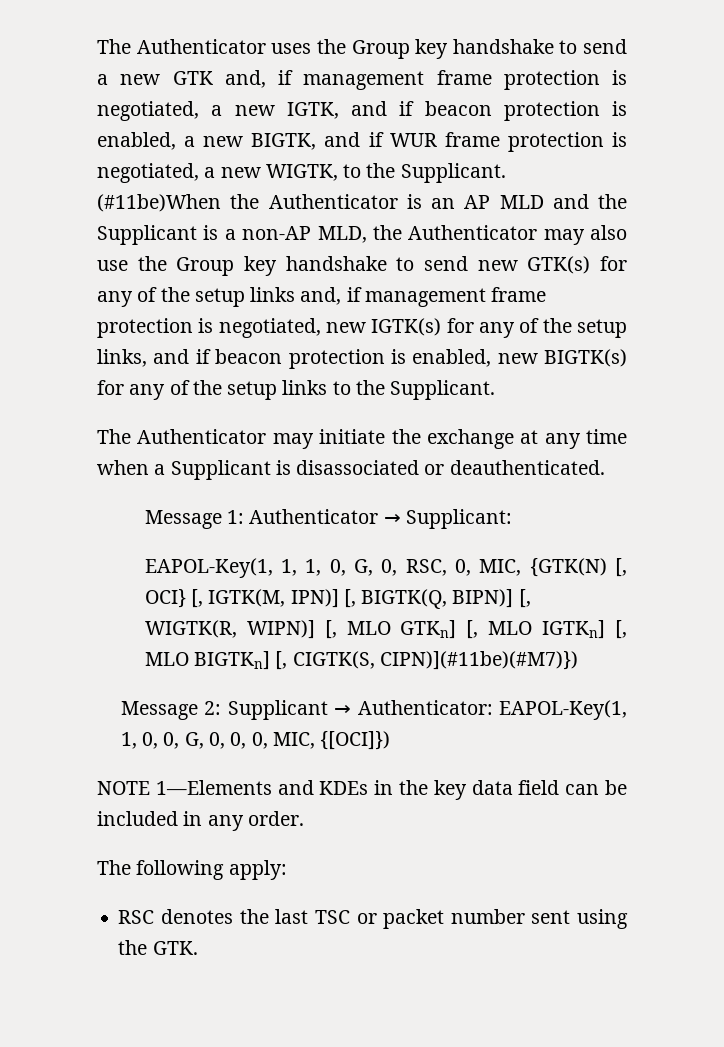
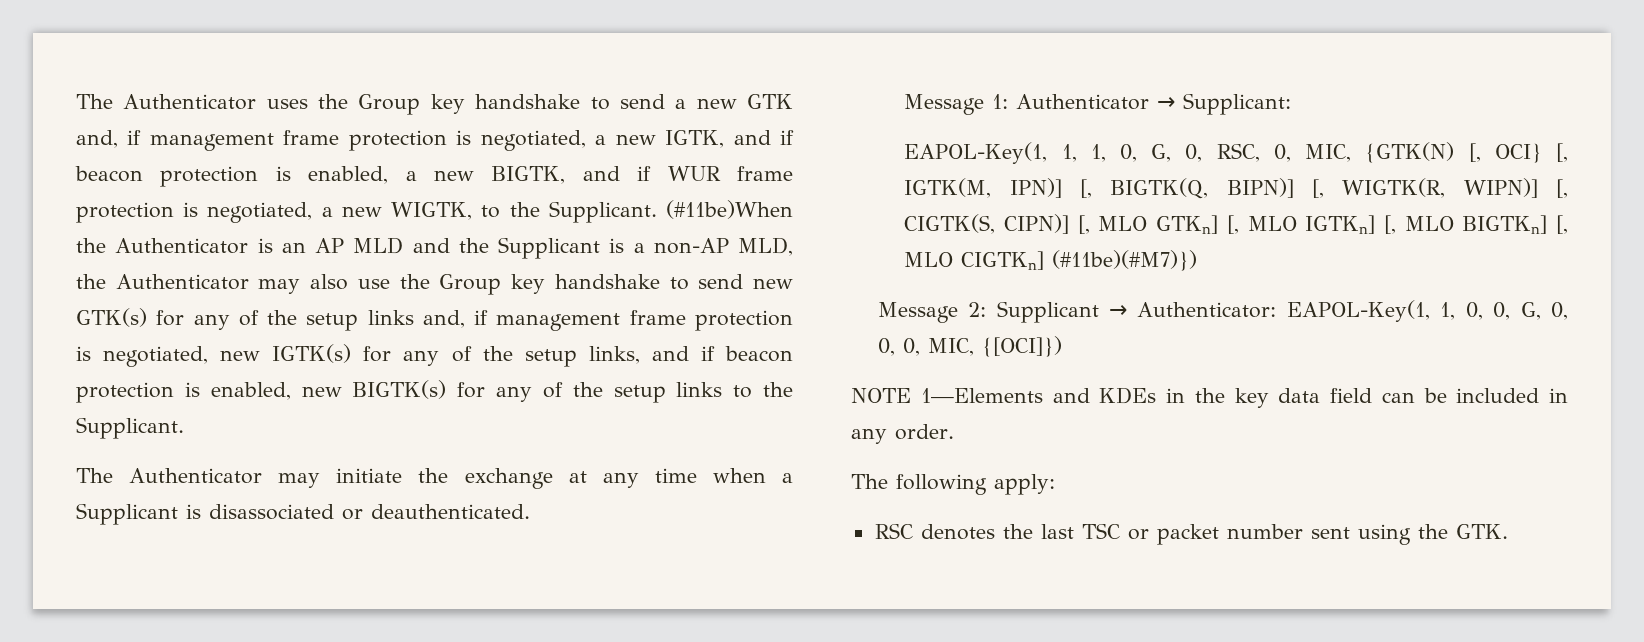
- EAPOL-Key(1, 1, 1, 0, G, 0, RSC, 0, MIC, {GTK(N) [, OCI} [, IGTK(M, IPN)] [, BIGTK(Q, BIPN)] [, WIGTK(R, WIPN)] [, MLO GTKn] [, MLO IGTKn] [, MLO BIGTKn] [, CIGTK(S, CIPN)](#11be)(#M7)})
+ EAPOL-Key(1, 1, 1, 0, G, 0, RSC, 0, MIC, {GTK(N) [, OCI} [, IGTK(M, IPN)] [, BIGTK(Q, BIPN)] [, WIGTK(R, WIPN)] [, CIGTK(S, CIPN)] [, MLO GTKn] [, MLO IGTKn] [, MLO BIGTKn] [, MLO CIGTKn] (#11be)(#M7)})

